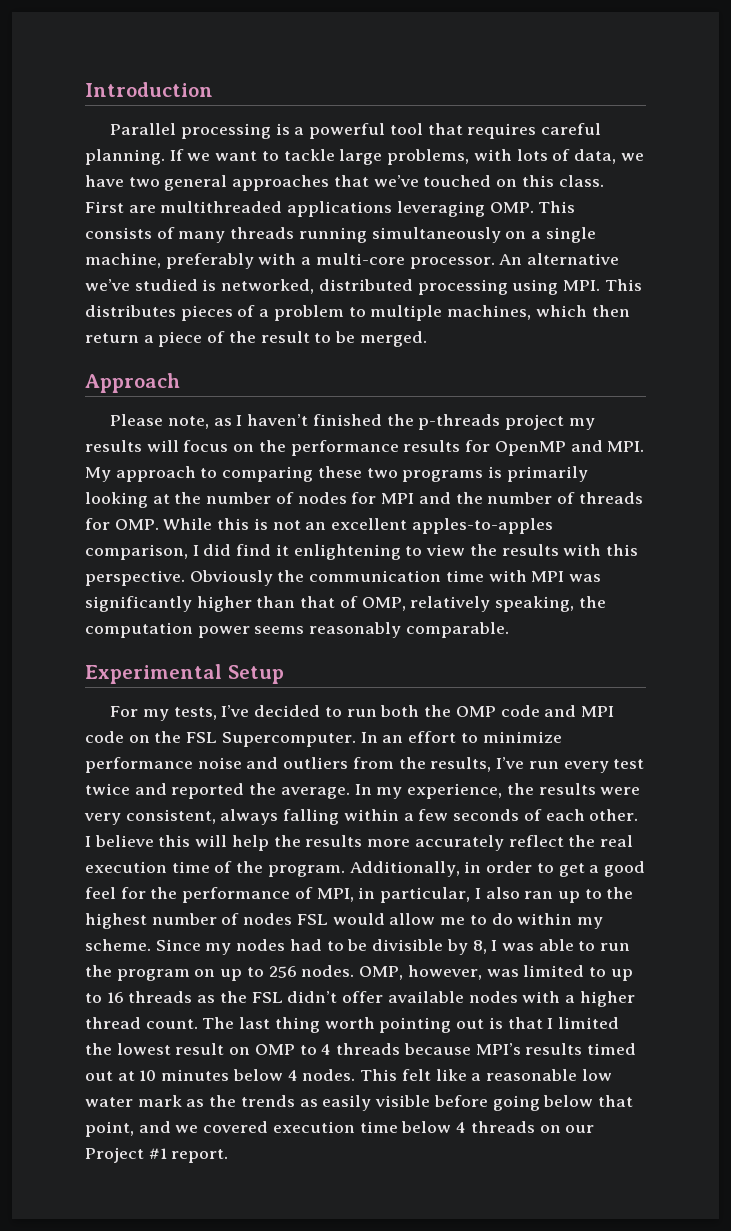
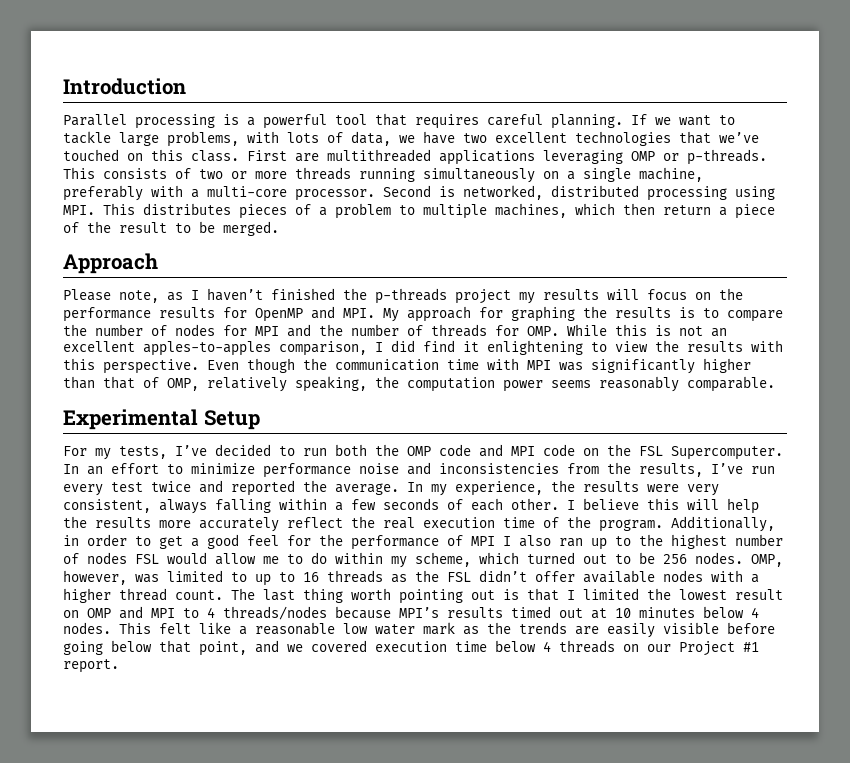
- If we want to tackle large problems, with lots of data, we have two general approaches that we’ve touched on this class.
+ If we want to tackle large problems, with lots of data, we have two excellent technologies that we’ve touched on this class.
- First are multithreaded applications leveraging OMP. This consists of many threads running simultaneously on a single machine, preferably with a multi-core processor.
+ First are multithreaded applications leveraging OMP or p-threads. This consists of two or more threads running simultaneously on a single machine, preferably with a multi-core processor.
- An alternative we’ve studied is networked, distributed processing using MPI. This distributes pieces of a problem to multiple machines, which then return a piece of the result to be merged.
+ Second is networked, distributed processing using MPI. This distributes pieces of a problem to multiple machines, which then return a piece of the result to be merged.
- Please note, as I haven’t finished the p-threads project my results will focus on the performance results for OpenMP and MPI. My approach to comparing these two programs is primarily looking at the number of nodes for MPI and the number of threads for OMP. While this is not an excellent apples-to-apples comparison, I did find it enlightening to view the results with this perspective.
+ Please note, as I haven’t finished the p-threads project my results will focus on the performance results for OpenMP and MPI. My approach for graphing the results is to compare the number of nodes for MPI and the number of threads for OMP. While this is not an excellent apples-to-apples comparison, I did find it enlightening to view the results with this perspective.
- Obviously the communication time with MPI was significantly higher than that of OMP, relatively speaking, the computation power seems reasonably comparable.
+ Even though the communication time with MPI was significantly higher than that of OMP, relatively speaking, the computation power seems reasonably comparable.
- In an effort to minimize performance noise and outliers from the results, I’ve run every test twice and reported the average.
+ In an effort to minimize performance noise and inconsistencies from the results, I’ve run every test twice and reported the average.
- Additionally, in order to get a good feel for the performance of MPI, in particular, I also ran up to the highest number of nodes FSL would allow me to do within my scheme. Since my nodes had to be divisible by 8, I was able to run the program on up to 256 nodes.
+ Additionally, in order to get a good feel for the performance of MPI I also ran up to the highest number of nodes FSL would allow me to do within my scheme, which turned out to be 256 nodes.
- The last thing worth pointing out is that I limited the lowest result on OMP to 4 threads because MPI’s results timed out at 10 minutes below 4 nodes.
+ The last thing worth pointing out is that I limited the lowest result on OMP and MPI to 4 threads/nodes because MPI’s results timed out at 10 minutes below 4 nodes.
- This felt like a reasonable low water mark as the trends as easily visible before going below that point, and we covered execution time below 4 threads on our Project #1 report.
+ This felt like a reasonable low water mark as the trends are easily visible before going below that point, and we covered execution time below 4 threads on our Project #1 report.

